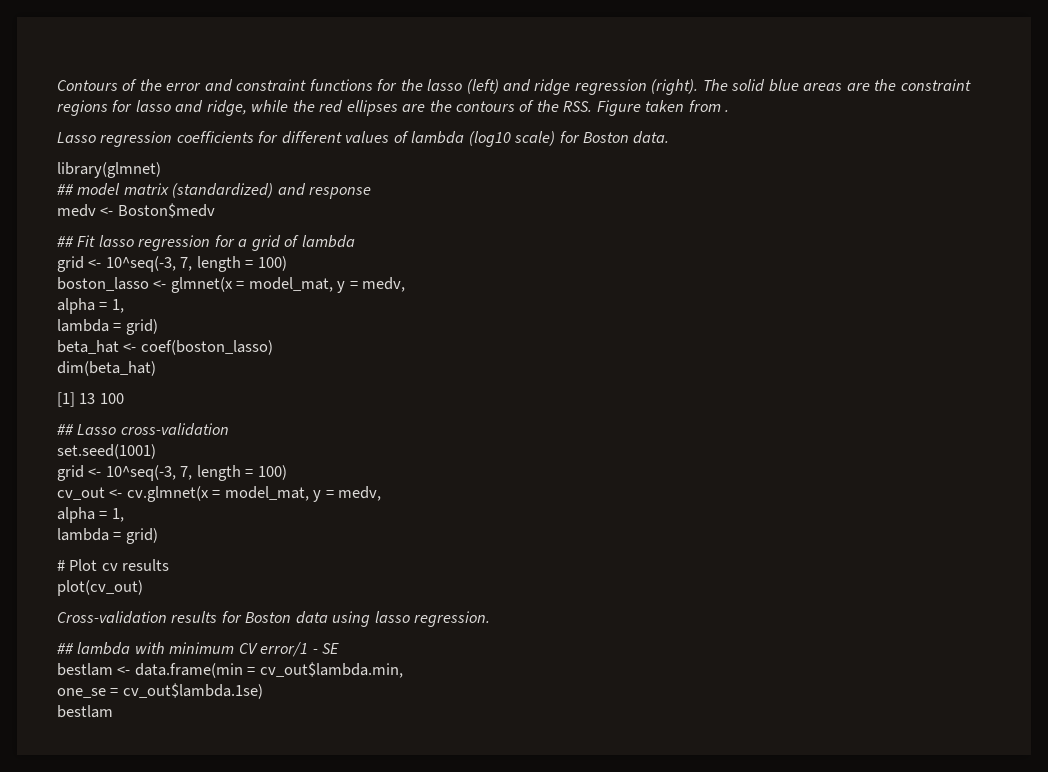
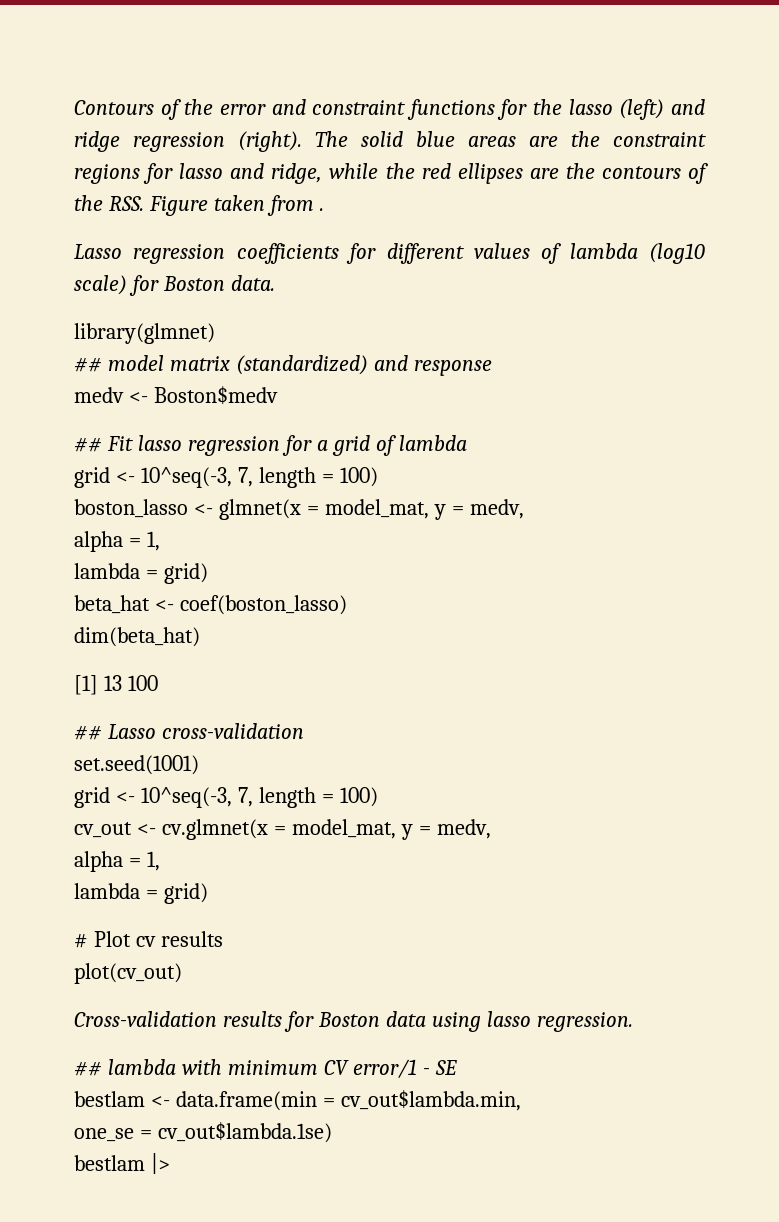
  one_se = cv_out$lambda.1se)
- bestlam
+ bestlam |>

